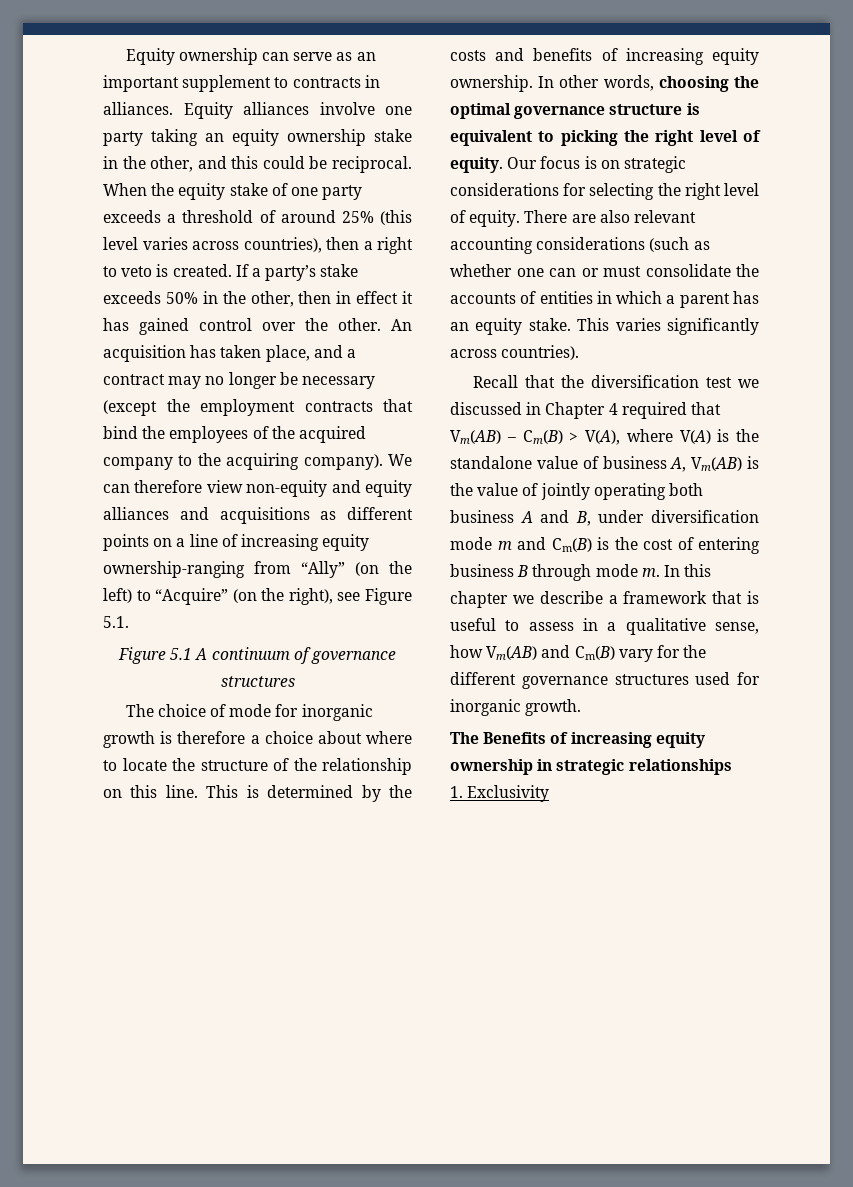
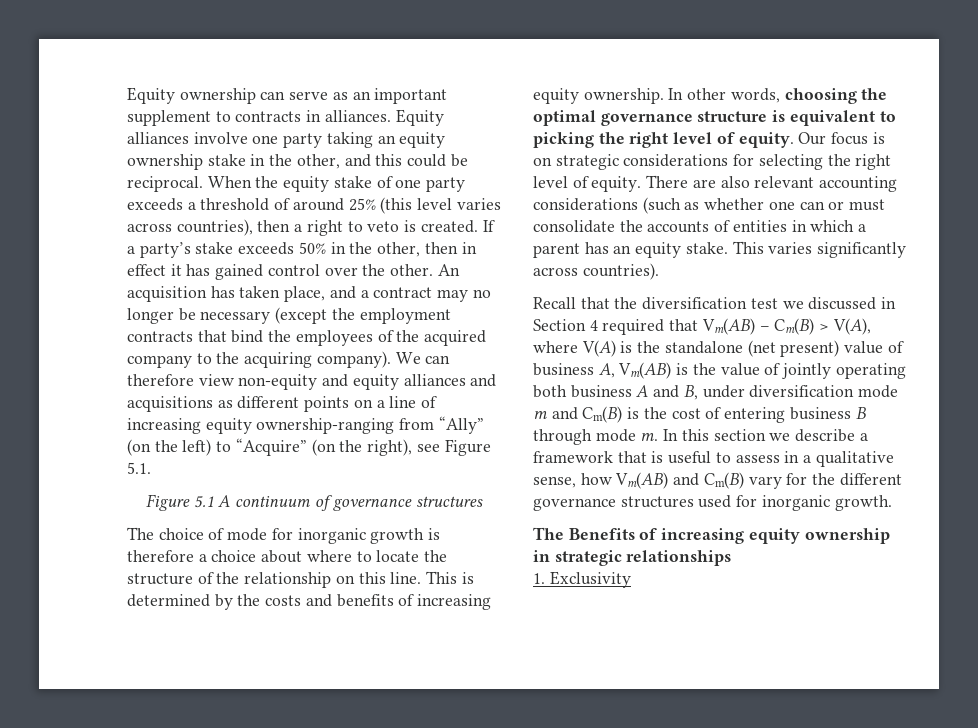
- Recall that the diversification test we discussed in Chapter 4 required that Vm(AB) – Cm(B) > V(A), where V(A) is the standalone value of business A, Vm(AB) is the value of jointly operating both business A and B, under diversification mode m and Cm(B) is the cost of entering business B through mode m.
+ Recall that the diversification test we discussed in Section 4 required that Vm(AB) – Cm(B) > V(A), where V(A) is the standalone (net present) value of business A, Vm(AB) is the value of jointly operating both business A and B, under diversification mode m and Cm(B) is the cost of entering business B through mode m.
- In this chapter we describe a framework that is useful to assess in a qualitative sense, how Vm(AB) and Cm(B) vary for the different governance structures used for inorganic growth.
+ In this section we describe a framework that is useful to assess in a qualitative sense, how Vm(AB) and Cm(B) vary for the different governance structures used for inorganic growth.

